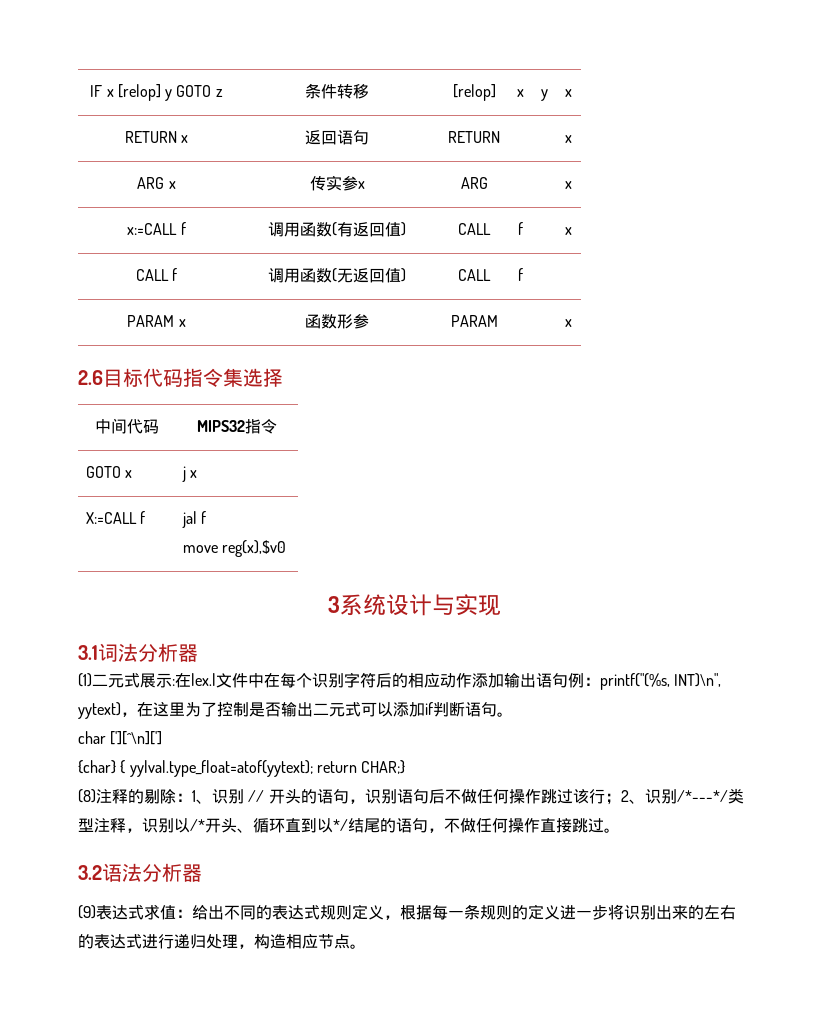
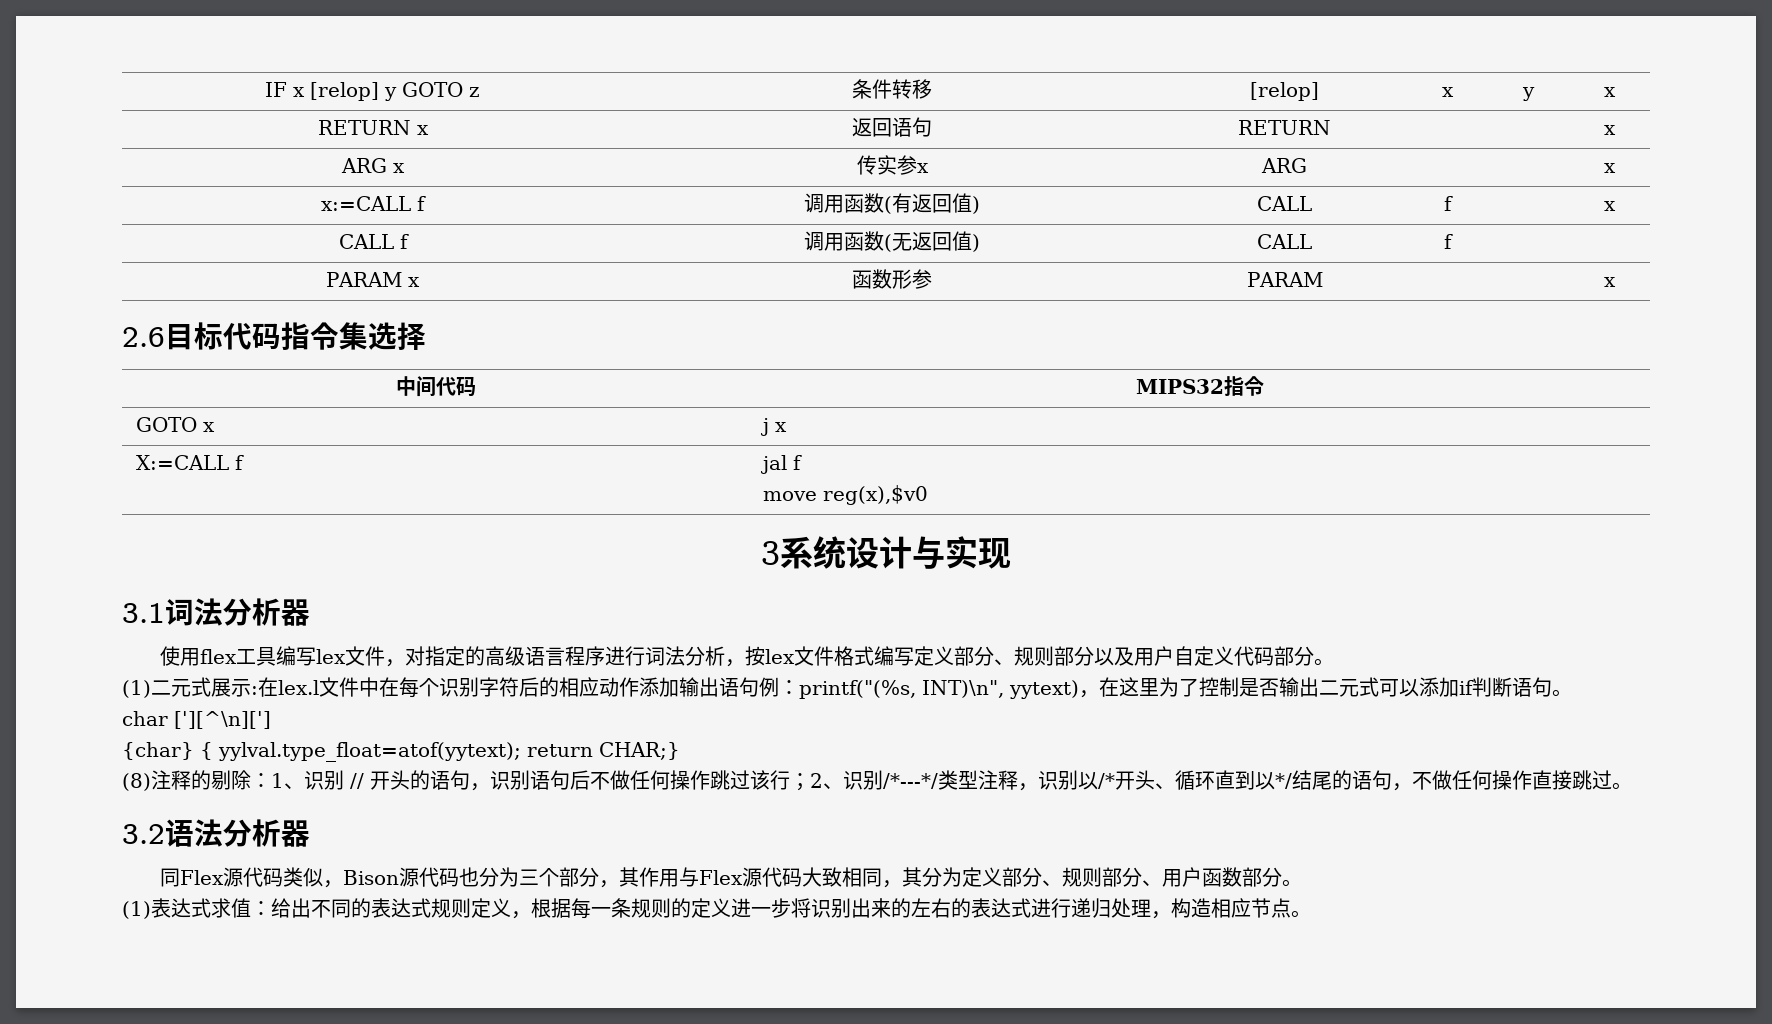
+ 使用flex工具编写lex文件，对指定的高级语言程序进行词法分析，按lex文件格式编写定义部分、规则部分以及用户自定义代码部分。
- (9)表达式求值：给出不同的表达式规则定义，根据每一条规则的定义进一步将识别出来的左右的表达式进行递归处理，构造相应节点。
+ 同Flex源代码类似，Bison源代码也分为三个部分，其作用与Flex源代码大致相同，其分为定义部分、规则部分、用户函数部分。
+ (1)表达式求值：给出不同的表达式规则定义，根据每一条规则的定义进一步将识别出来的左右的表达式进行递归处理，构造相应节点。

